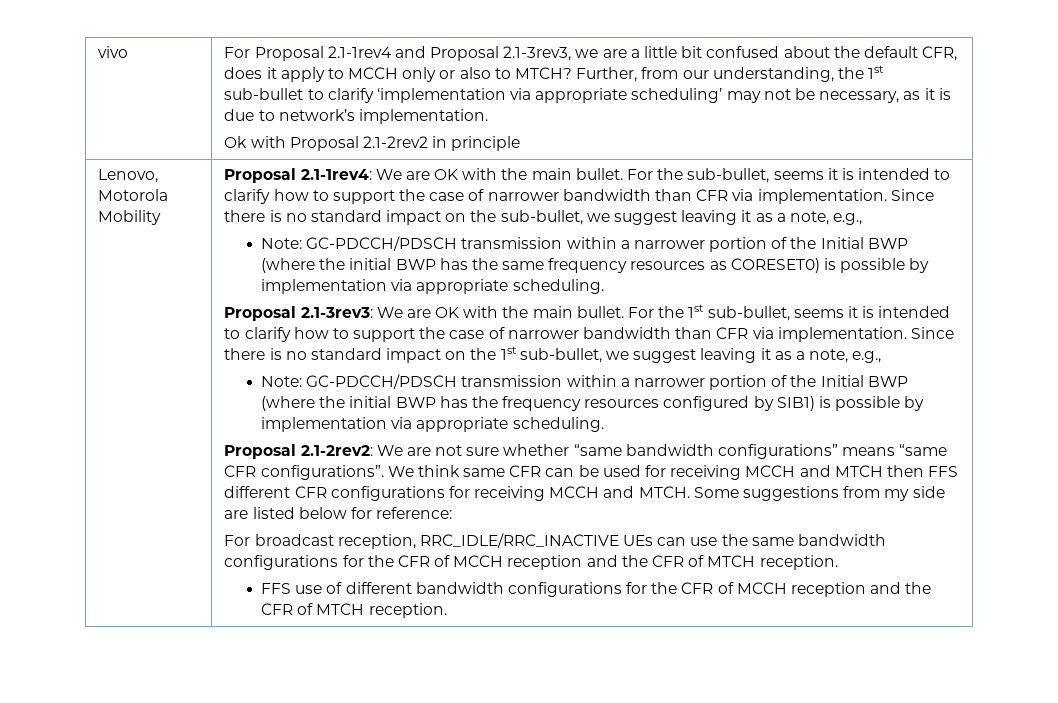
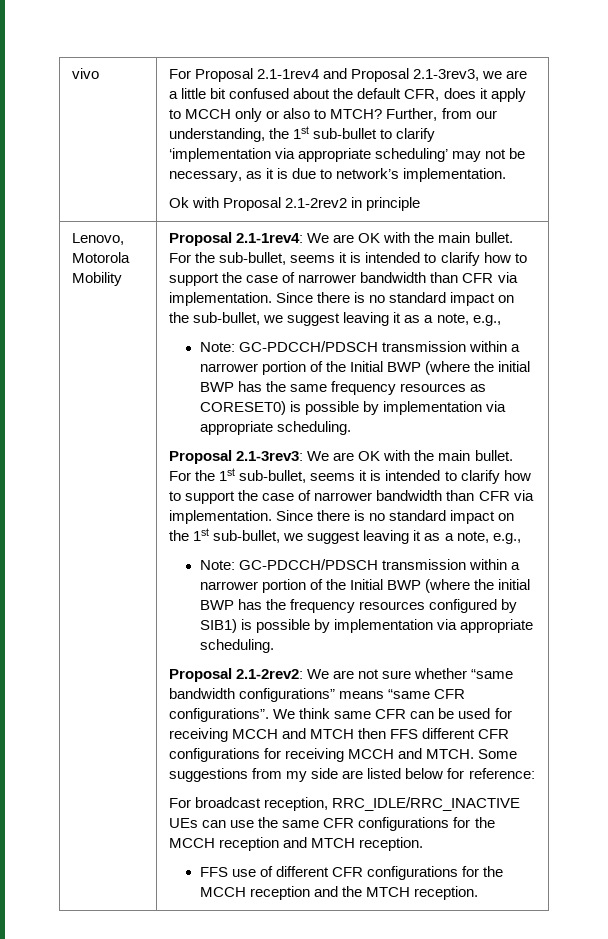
- For broadcast reception, RRC_IDLE/RRC_INACTIVE UEs can use the same bandwidth configurations for the CFR of MCCH reception and the CFR of MTCH reception.
+ For broadcast reception, RRC_IDLE/RRC_INACTIVE UEs can use the same CFR configurations for the MCCH reception and MTCH reception.
- FFS use of different bandwidth configurations for the CFR of MCCH reception and the CFR of MTCH reception.
+ FFS use of different CFR configurations for the MCCH reception and the MTCH reception.

